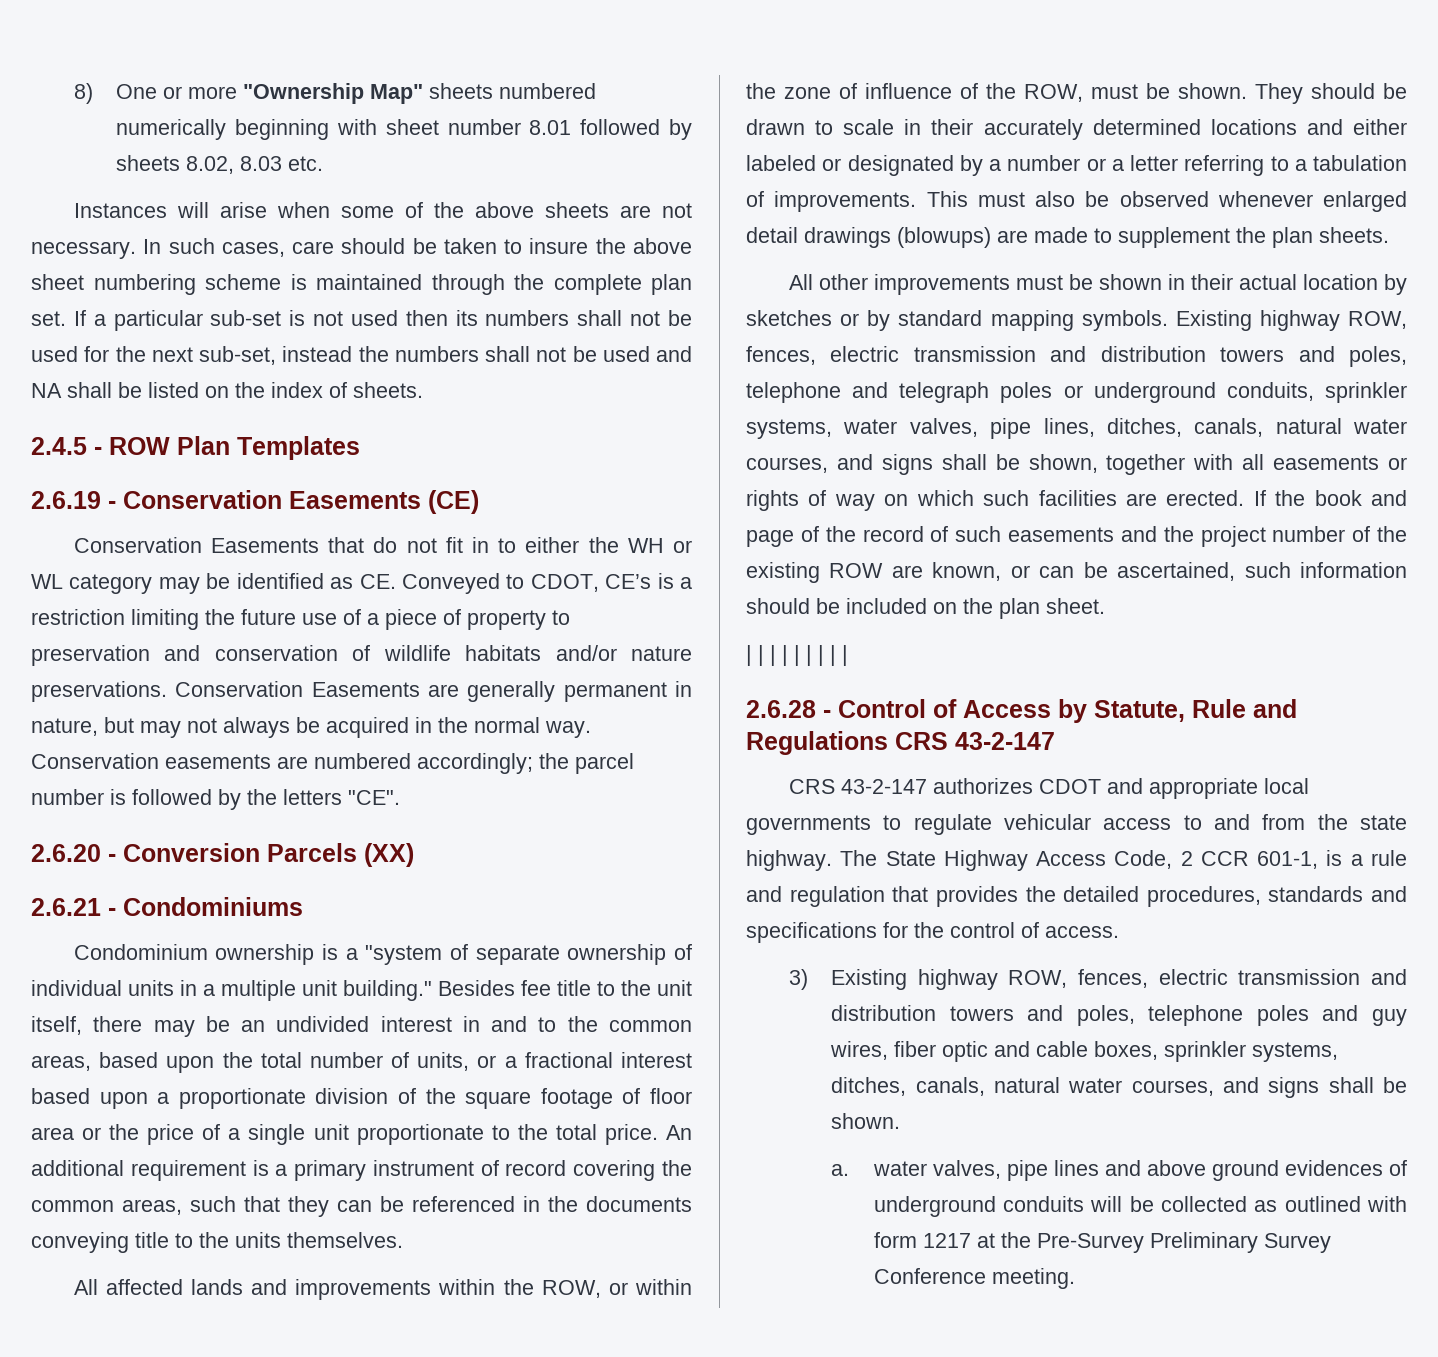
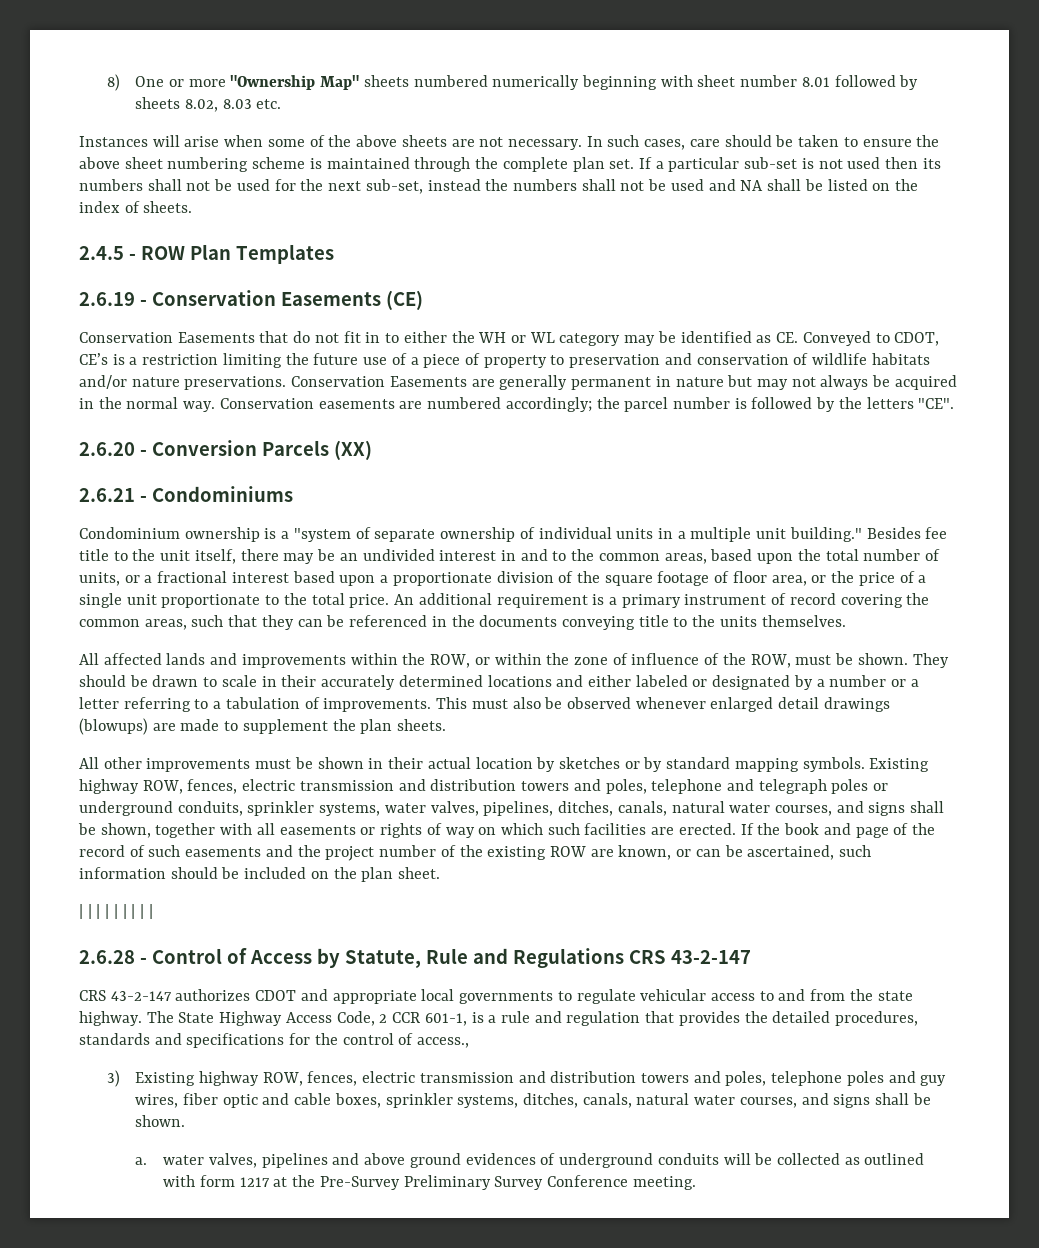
- In such cases, care should be taken to insure the above sheet numbering scheme is maintained through the complete plan set.
+ In such cases, care should be taken to ensure the above sheet numbering scheme is maintained through the complete plan set.
- Conservation Easements are generally permanent in nature, but may not always be acquired in the normal way.
+ Conservation Easements are generally permanent in nature but may not always be acquired in the normal way.
- Besides fee title to the unit itself, there may be an undivided interest in and to the common areas, based upon the total number of units, or a fractional interest based upon a proportionate division of the square footage of floor area or the price of a single unit proportionate to the total price.
+ Besides fee title to the unit itself, there may be an undivided interest in and to the common areas, based upon the total number of units, or a fractional interest based upon a proportionate division of the square footage of floor area, or the price of a single unit proportionate to the total price.
- Existing highway ROW, fences, electric transmission and distribution towers and poles, telephone and telegraph poles or underground conduits, sprinkler systems, water valves, pipe lines, ditches, canals, natural water courses, and signs shall be shown, together with all easements or rights of way on which such facilities are erected.
+ Existing highway ROW, fences, electric transmission and distribution towers and poles, telephone and telegraph poles or underground conduits, sprinkler systems, water valves, pipelines, ditches, canals, natural water courses, and signs shall be shown, together with all easements or rights of way on which such facilities are erected.
- The State Highway Access Code, 2 CCR 601-1, is a rule and regulation that provides the detailed procedures, standards and specifications for the control of access.
+ The State Highway Access Code, 2 CCR 601-1, is a rule and regulation that provides the detailed procedures, standards and specifications for the control of access.,
- a. water valves, pipe lines and above ground evidences of underground conduits will be collected as outlined with form 1217 at the Pre-Survey Preliminary Survey Conference meeting.
+ a. water valves, pipelines and above ground evidences of underground conduits will be collected as outlined with form 1217 at the Pre-Survey Preliminary Survey Conference meeting.

